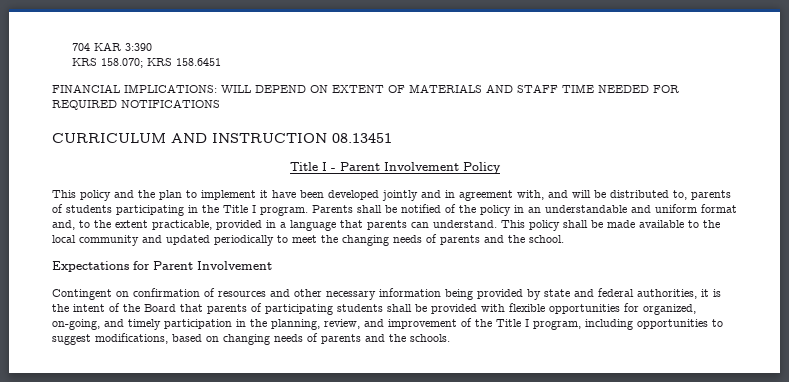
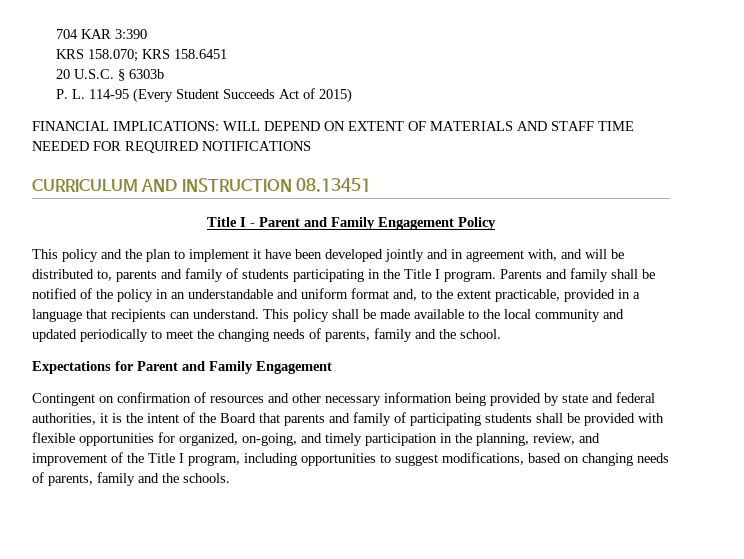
+ 20 U.S.C. § 6303b
+ P. L. 114-95 (Every Student Succeeds Act of 2015)
- Title I - Parent Involvement Policy
+ Title I - Parent and Family Engagement Policy
- This policy and the plan to implement it have been developed jointly and in agreement with, and will be distributed to, parents of students participating in the Title I program.
+ This policy and the plan to implement it have been developed jointly and in agreement with, and will be distributed to, parents and family of students participating in the Title I program.
- Parents shall be notified of the policy in an understandable and uniform format and, to the extent practicable, provided in a language that parents can understand.
+ Parents and family shall be notified of the policy in an understandable and uniform format and, to the extent practicable, provided in a language that recipients can understand.
- This policy shall be made available to the local community and updated periodically to meet the changing needs of parents and the school.
+ This policy shall be made available to the local community and updated periodically to meet the changing needs of parents, family and the school.
- Expectations for Parent Involvement
+ Expectations for Parent and Family Engagement
- Contingent on confirmation of resources and other necessary information being provided by state and federal authorities, it is the intent of the Board that parents of participating students shall be provided with flexible opportunities for organized, on-going, and timely participation in the planning, review, and improvement of the Title I program, including opportunities to suggest modifications, based on changing needs of parents and the schools.
+ Contingent on confirmation of resources and other necessary information being provided by state and federal authorities, it is the intent of the Board that parents and family of participating students shall be provided with flexible opportunities for organized, on-going, and timely participation in the planning, review, and improvement of the Title I program, including opportunities to suggest modifications, based on changing needs of parents, family and the schools.

